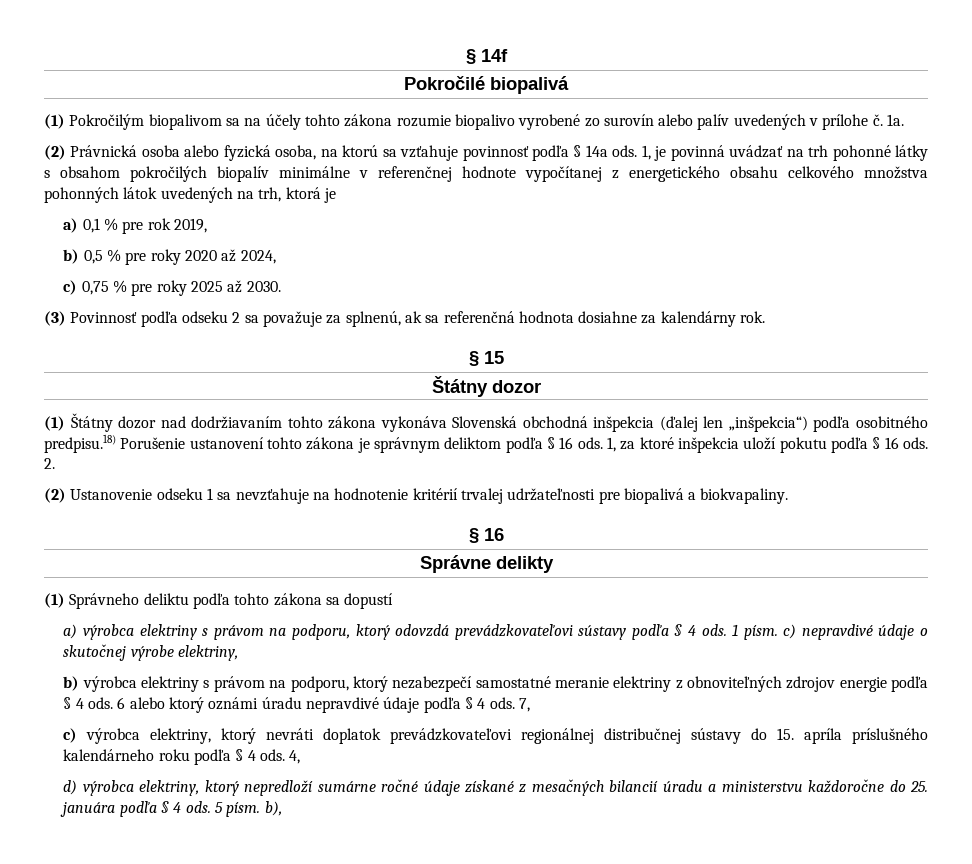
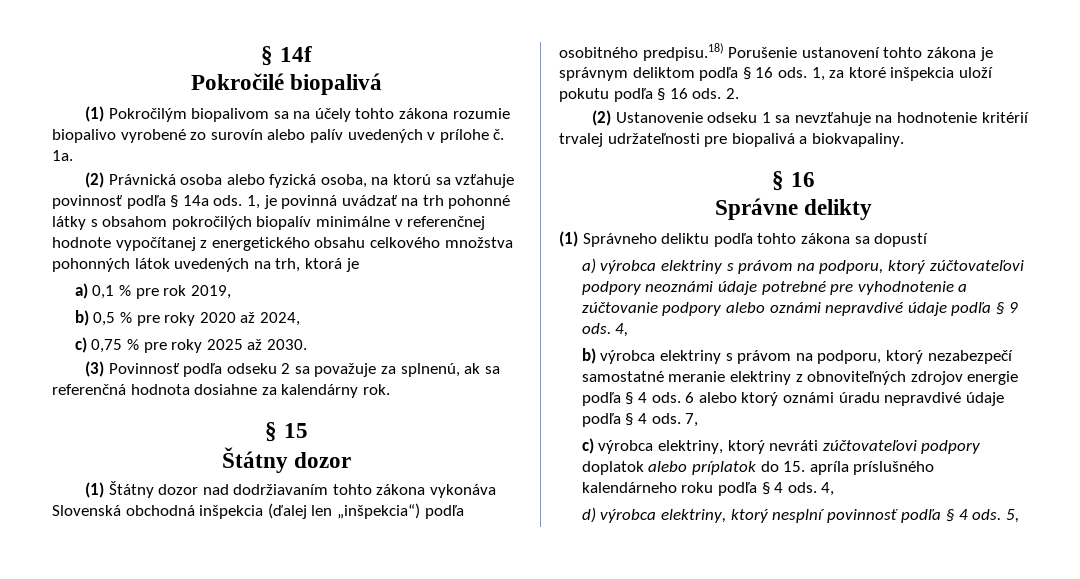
- a) výrobca elektriny s právom na podporu, ktorý odovzdá prevádzkovateľovi sústavy podľa § 4 ods. 1 písm. c) nepravdivé údaje o skutočnej výrobe elektriny,
+ a) výrobca elektriny s právom na podporu, ktorý zúčtovateľovi podpory neoznámi údaje potrebné pre vyhodnotenie a zúčtovanie podpory alebo oznámi nepravdivé údaje podľa § 9 ods. 4,
- c) výrobca elektriny, ktorý nevráti doplatok prevádzkovateľovi regionálnej distribučnej sústavy do 15. apríla príslušného kalendárneho roku podľa § 4 ods.
+ c) výrobca elektriny, ktorý nevráti zúčtovateľovi podpory doplatok alebo príplatok do 15. apríla príslušného kalendárneho roku podľa § 4 ods.
- d) výrobca elektriny, ktorý nepredloží sumárne ročné údaje získané z mesačných bilancií úradu a ministerstvu každoročne do 25. januára podľa § 4 ods. 5 písm. b),
+ d) výrobca elektriny, ktorý nesplní povinnosť podľa § 4 ods. 5,

